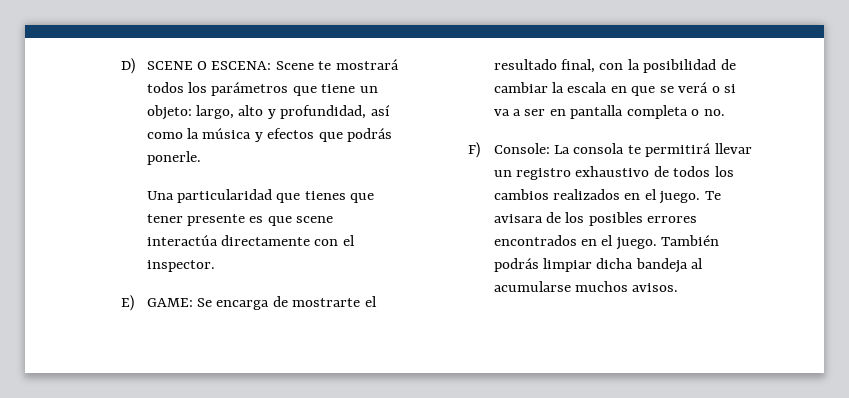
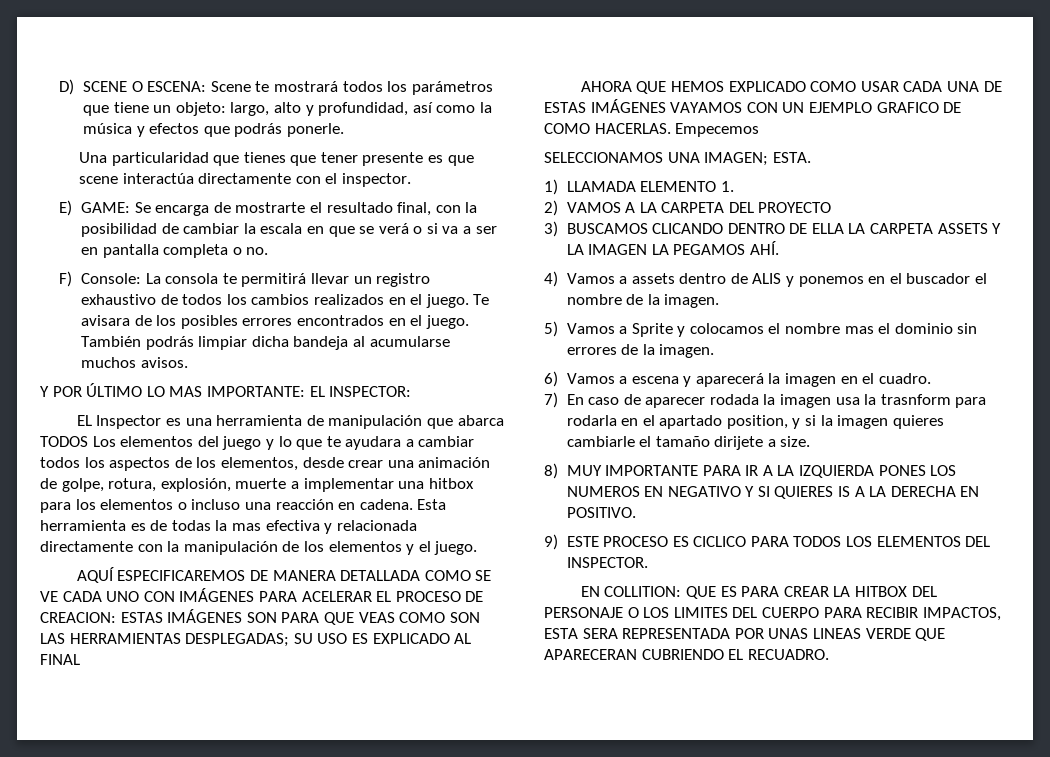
+ Y POR ÚLTIMO LO MAS IMPORTANTE: EL INSPECTOR:
+ EL Inspector es una herramienta de manipulación que abarca TODOS Los elementos del juego y lo que te ayudara a cambiar todos los aspectos de los elementos, desde crear una animación de golpe, rotura, explosión, muerte a implementar una hitbox para los elementos o incluso una reacción en cadena. Esta herramienta es de todas la mas efectiva y relacionada directamente con la manipulación de los elementos y el juego.
+ AQUÍ ESPECIFICAREMOS DE MANERA DETALLADA COMO SE VE CADA UNO CON IMÁGENES PARA ACELERAR EL PROCESO DE CREACION: ESTAS IMÁGENES SON PARA QUE VEAS COMO SON LAS HERRAMIENTAS DESPLEGADAS; SU USO ES EXPLICADO AL FINAL
+ AHORA QUE HEMOS EXPLICADO COMO USAR CADA UNA DE ESTAS IMÁGENES VAYAMOS CON UN EJEMPLO GRAFICO DE COMO HACERLAS. Empecemos
+ SELECCIONAMOS UNA IMAGEN; ESTA.
+ 1) LLAMADA ELEMENTO 1.
+ 2) VAMOS A LA CARPETA DEL PROYECTO
+ 3) BUSCAMOS CLICANDO DENTRO DE ELLA LA CARPETA ASSETS Y LA IMAGEN LA PEGAMOS AHÍ.
+ 4) Vamos a assets dentro de ALIS y ponemos en el buscador el nombre de la imagen.
+ 5) Vamos a Sprite y colocamos el nombre mas el dominio sin errores de la imagen.
+ 6) Vamos a escena y aparecerá la imagen en el cuadro.
+ 7) En caso de aparecer rodada la imagen usa la trasnform para rodarla en el apartado position, y si la imagen quieres cambiarle el tamaño dirijete a size.
+ 8) MUY IMPORTANTE PARA IR A LA IZQUIERDA PONES LOS NUMEROS EN NEGATIVO Y SI QUIERES IS A LA DERECHA EN POSITIVO.
+ 9) ESTE PROCESO ES CICLICO PARA TODOS LOS ELEMENTOS DEL INSPECTOR.
+ EN COLLITION: QUE ES PARA CREAR LA HITBOX DEL PERSONAJE O LOS LIMITES DEL CUERPO PARA RECIBIR IMPACTOS, ESTA SERA REPRESENTADA POR UNAS LINEAS VERDE QUE APARECERAN CUBRIENDO EL RECUADRO.

